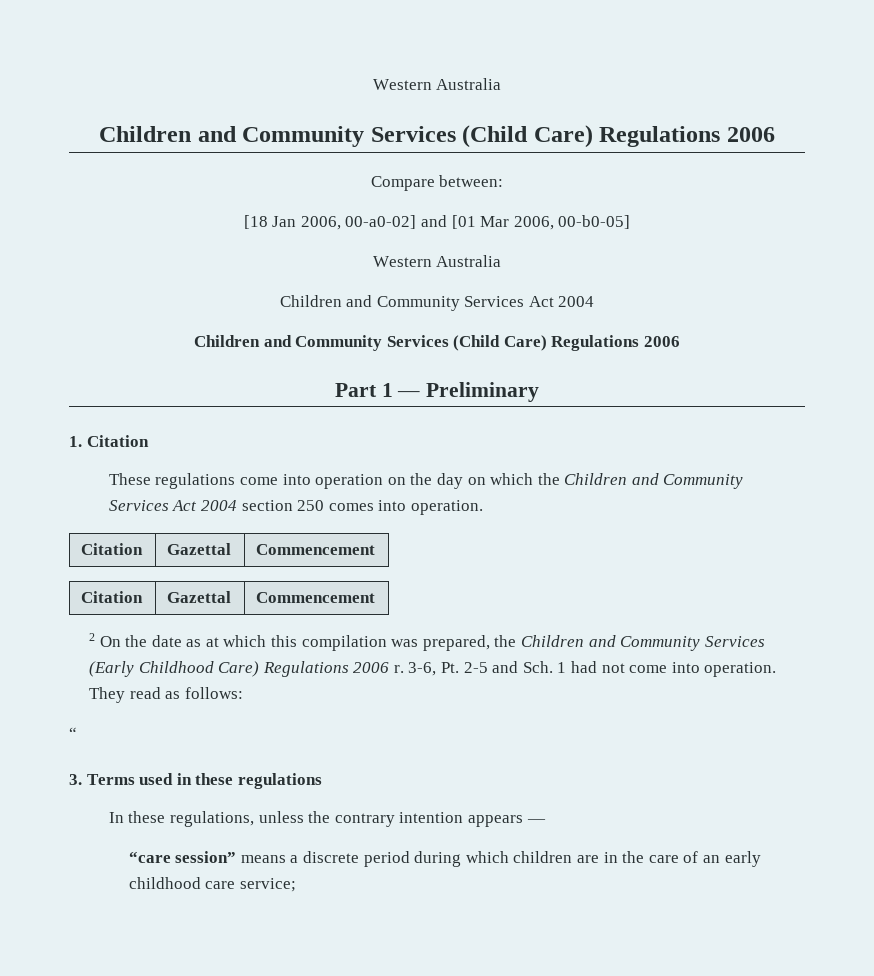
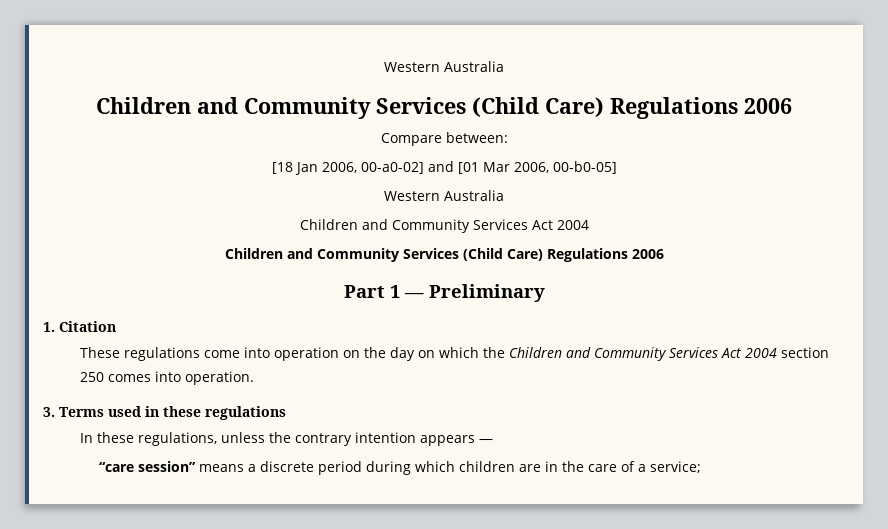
  These regulations come into operation on the day on which the Children and Community Services Act 2004 section 250 comes into operation.
- Citation | Gazettal | Commencement
- Citation | Gazettal | Commencement
- 2 On the date as at which this compilation was prepared, the Children and Community Services (Early Childhood Care) Regulations 2006 r. 3-6, Pt. 2-5 and Sch. 1 had not come into operation. They read as follows:
- “
- “care session” means a discrete period during which children are in the care of an early childhood care service;
+ “care session” means a discrete period during which children are in the care of a service;

